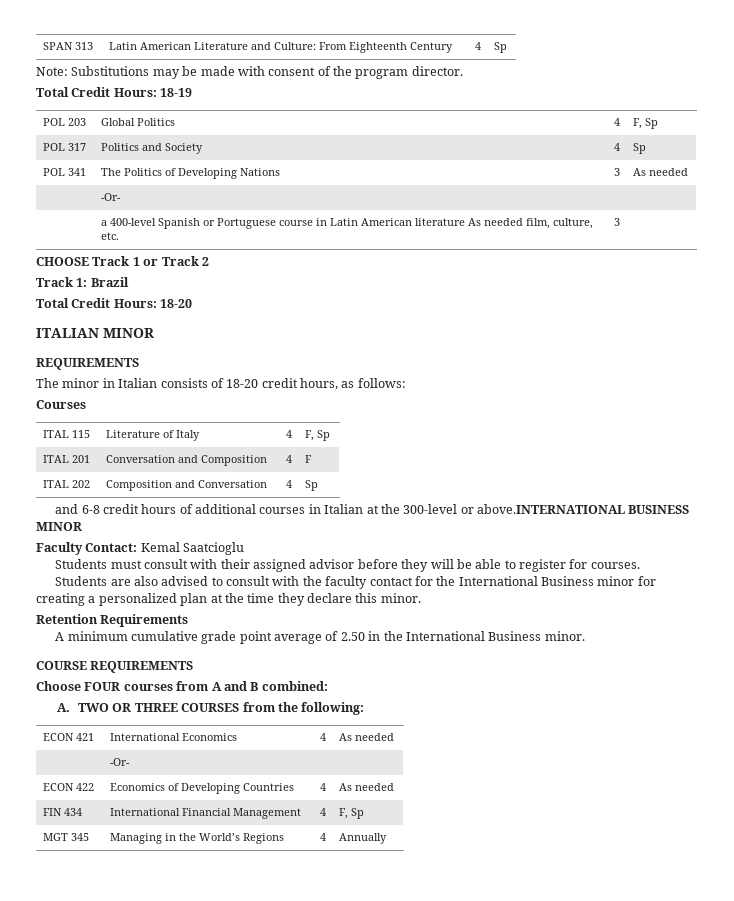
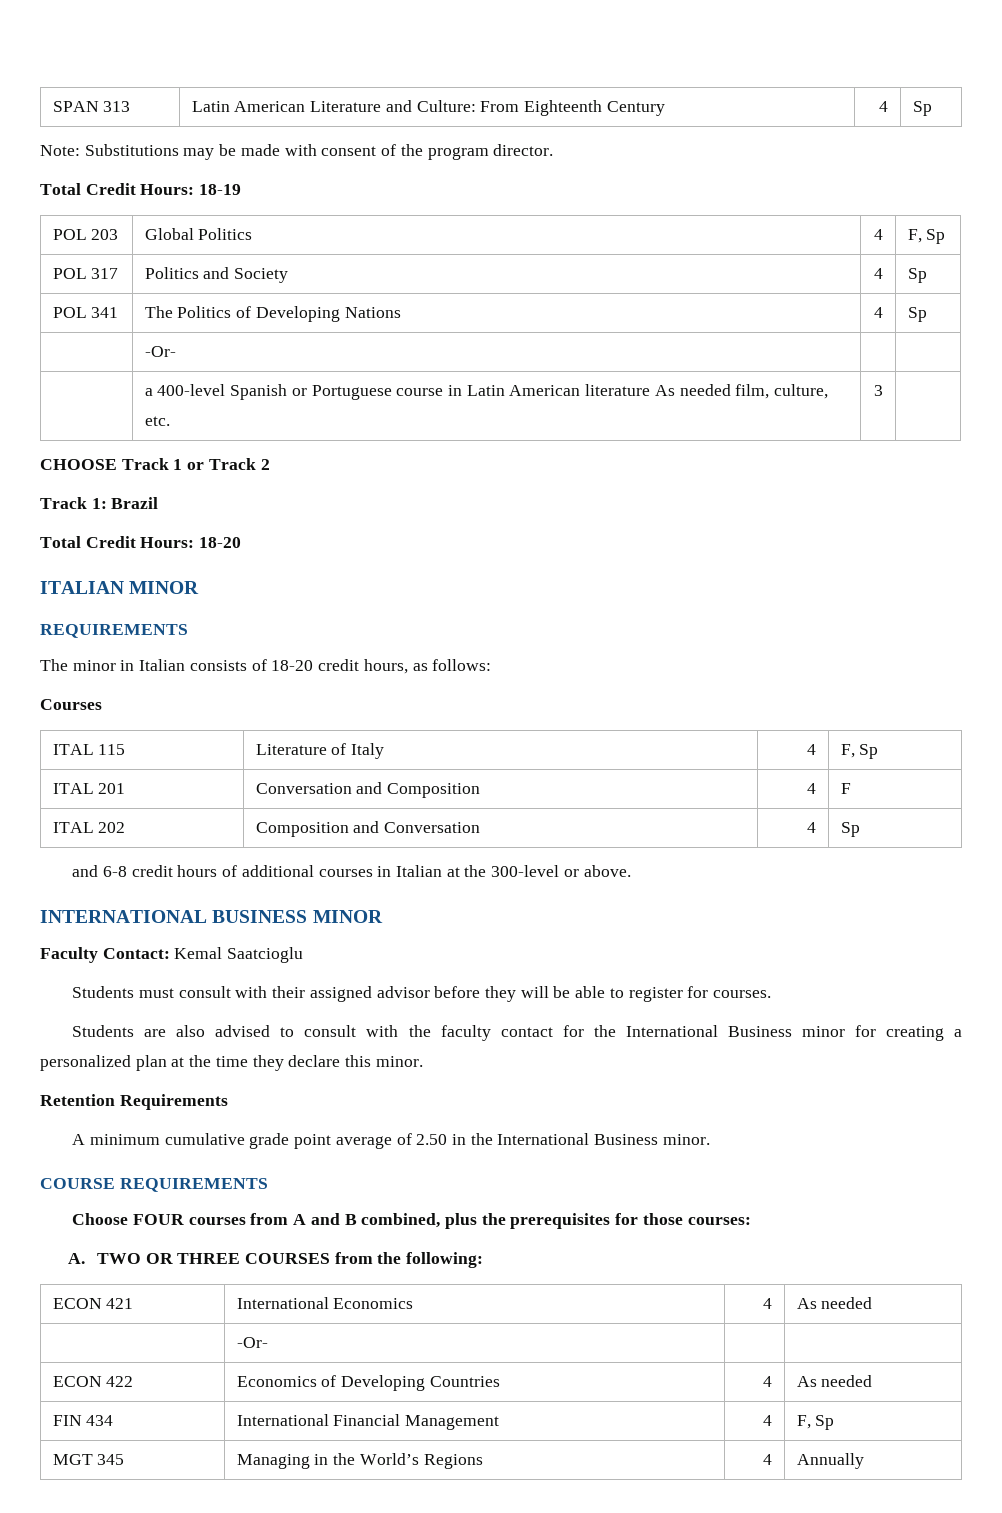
- POL 341 | The Politics of Developing Nations | 3 | As needed
+ POL 341 | The Politics of Developing Nations | 4 | Sp
- and 6-8 credit hours of additional courses in Italian at the 300-level or above.INTERNATIONAL BUSINESS MINOR
+ and 6-8 credit hours of additional courses in Italian at the 300-level or above.
+ INTERNATIONAL BUSINESS MINOR
- Choose FOUR courses from A and B combined:
+ Choose FOUR courses from A and B combined, plus the prerequisites for those courses:

